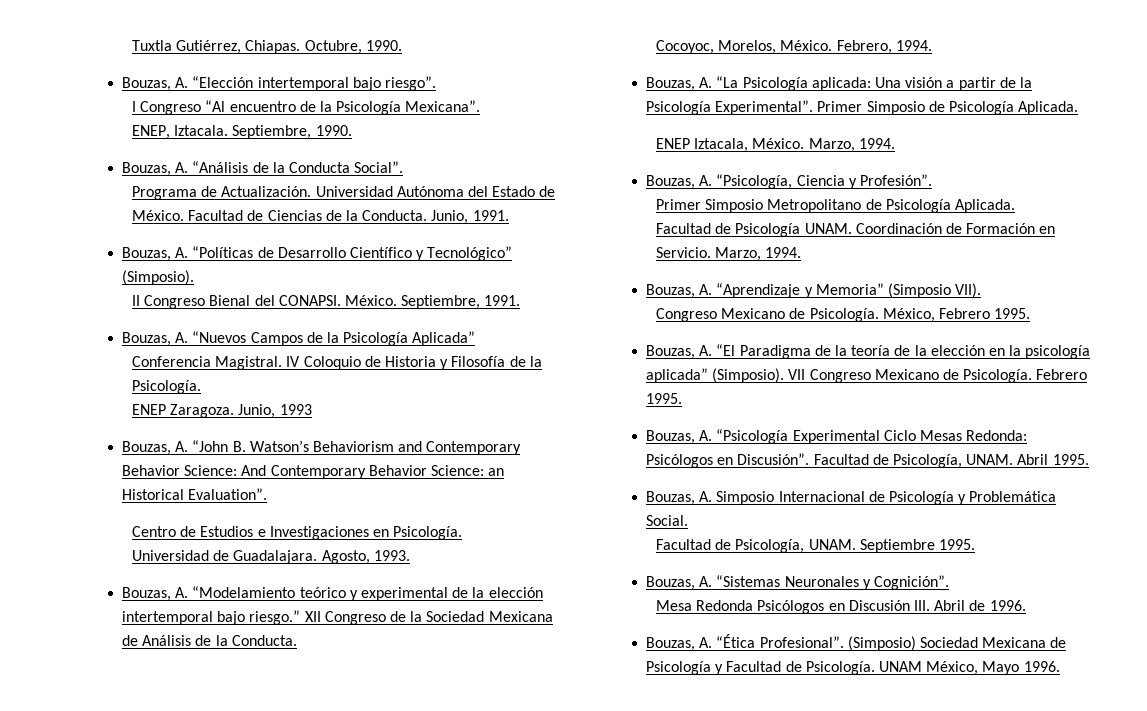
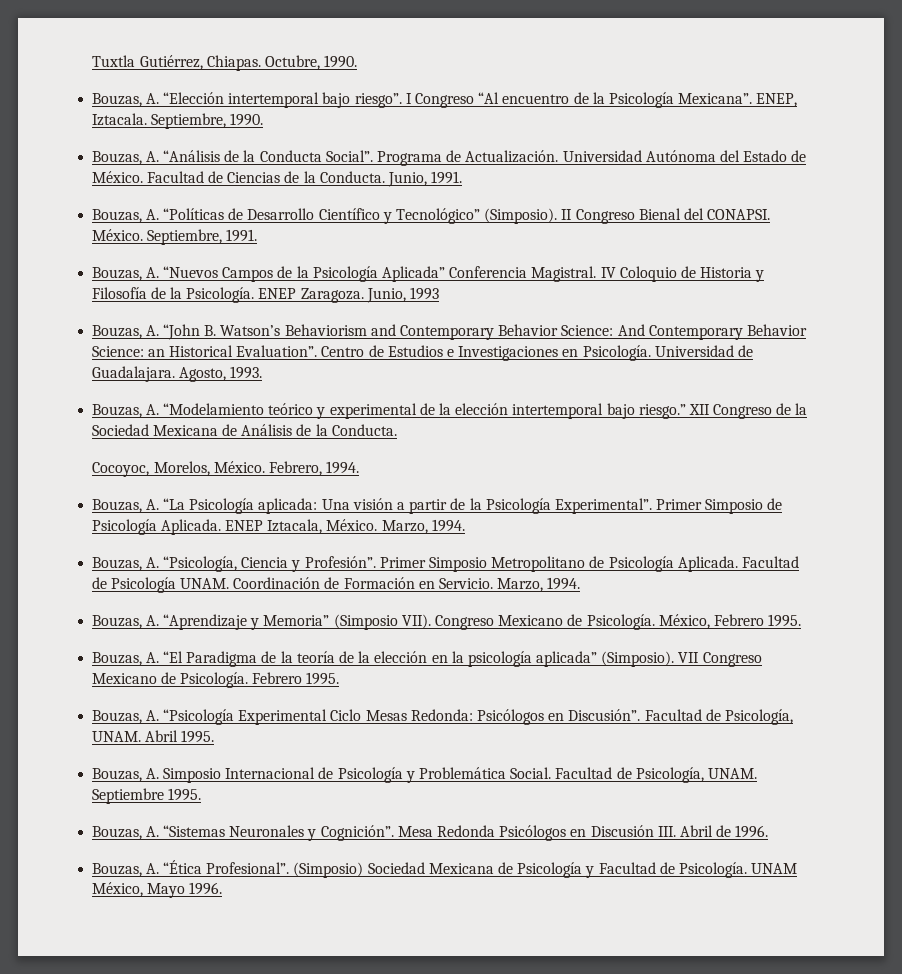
- Bouzas, A. “Elección intertemporal bajo riesgo”.
- I Congreso “Al encuentro de la Psicología Mexicana”.
- ENEP, Iztacala.
+ Bouzas, A. “Elección intertemporal bajo riesgo”. I Congreso “Al encuentro de la Psicología Mexicana”. ENEP, Iztacala.
- Bouzas, A. “Análisis de la Conducta Social”.
- Programa de Actualización.
+ Bouzas, A. “Análisis de la Conducta Social”. Programa de Actualización.
- Bouzas, A. “Políticas de Desarrollo Científico y Tecnológico” (Simposio).
- II Congreso Bienal del CONAPSI.
+ Bouzas, A. “Políticas de Desarrollo Científico y Tecnológico” (Simposio). II Congreso Bienal del CONAPSI.
- Bouzas, A. “Nuevos Campos de la Psicología Aplicada”
- Conferencia Magistral.
+ Bouzas, A. “Nuevos Campos de la Psicología Aplicada” Conferencia Magistral.
- IV Coloquio de Historia y Filosofía de la Psicología.
- ENEP Zaragoza.
+ IV Coloquio de Historia y Filosofía de la Psicología. ENEP Zaragoza.
- Bouzas, A. “John B. Watson’s Behaviorism and Contemporary Behavior Science: And Contemporary Behavior Science: an Historical Evaluation”.
- Centro de Estudios e Investigaciones en Psicología.
- Universidad de Guadalajara.
+ Bouzas, A. “John B. Watson’s Behaviorism and Contemporary Behavior Science: And Contemporary Behavior Science: an Historical Evaluation”. Centro de Estudios e Investigaciones en Psicología. Universidad de Guadalajara.
- Primer Simposio de Psicología Aplicada.
- ENEP Iztacala, México.
+ Primer Simposio de Psicología Aplicada. ENEP Iztacala, México.
- Bouzas, A. “Psicología, Ciencia y Profesión”.
- Primer Simposio Metropolitano de Psicología Aplicada.
- Facultad de Psicología UNAM.
+ Bouzas, A. “Psicología, Ciencia y Profesión”. Primer Simposio Metropolitano de Psicología Aplicada. Facultad de Psicología UNAM.
- Bouzas, A. “Aprendizaje y Memoria” (Simposio VII).
- Congreso Mexicano de Psicología.
+ Bouzas, A. “Aprendizaje y Memoria” (Simposio VII). Congreso Mexicano de Psicología.
- Bouzas, A. Simposio Internacional de Psicología y Problemática Social.
- Facultad de Psicología, UNAM.
+ Bouzas, A. Simposio Internacional de Psicología y Problemática Social. Facultad de Psicología, UNAM.
- Bouzas, A. “Sistemas Neuronales y Cognición”.
- Mesa Redonda Psicólogos en Discusión III. Abril de 1996.
+ Bouzas, A. “Sistemas Neuronales y Cognición”. Mesa Redonda Psicólogos en Discusión III. Abril de 1996.

